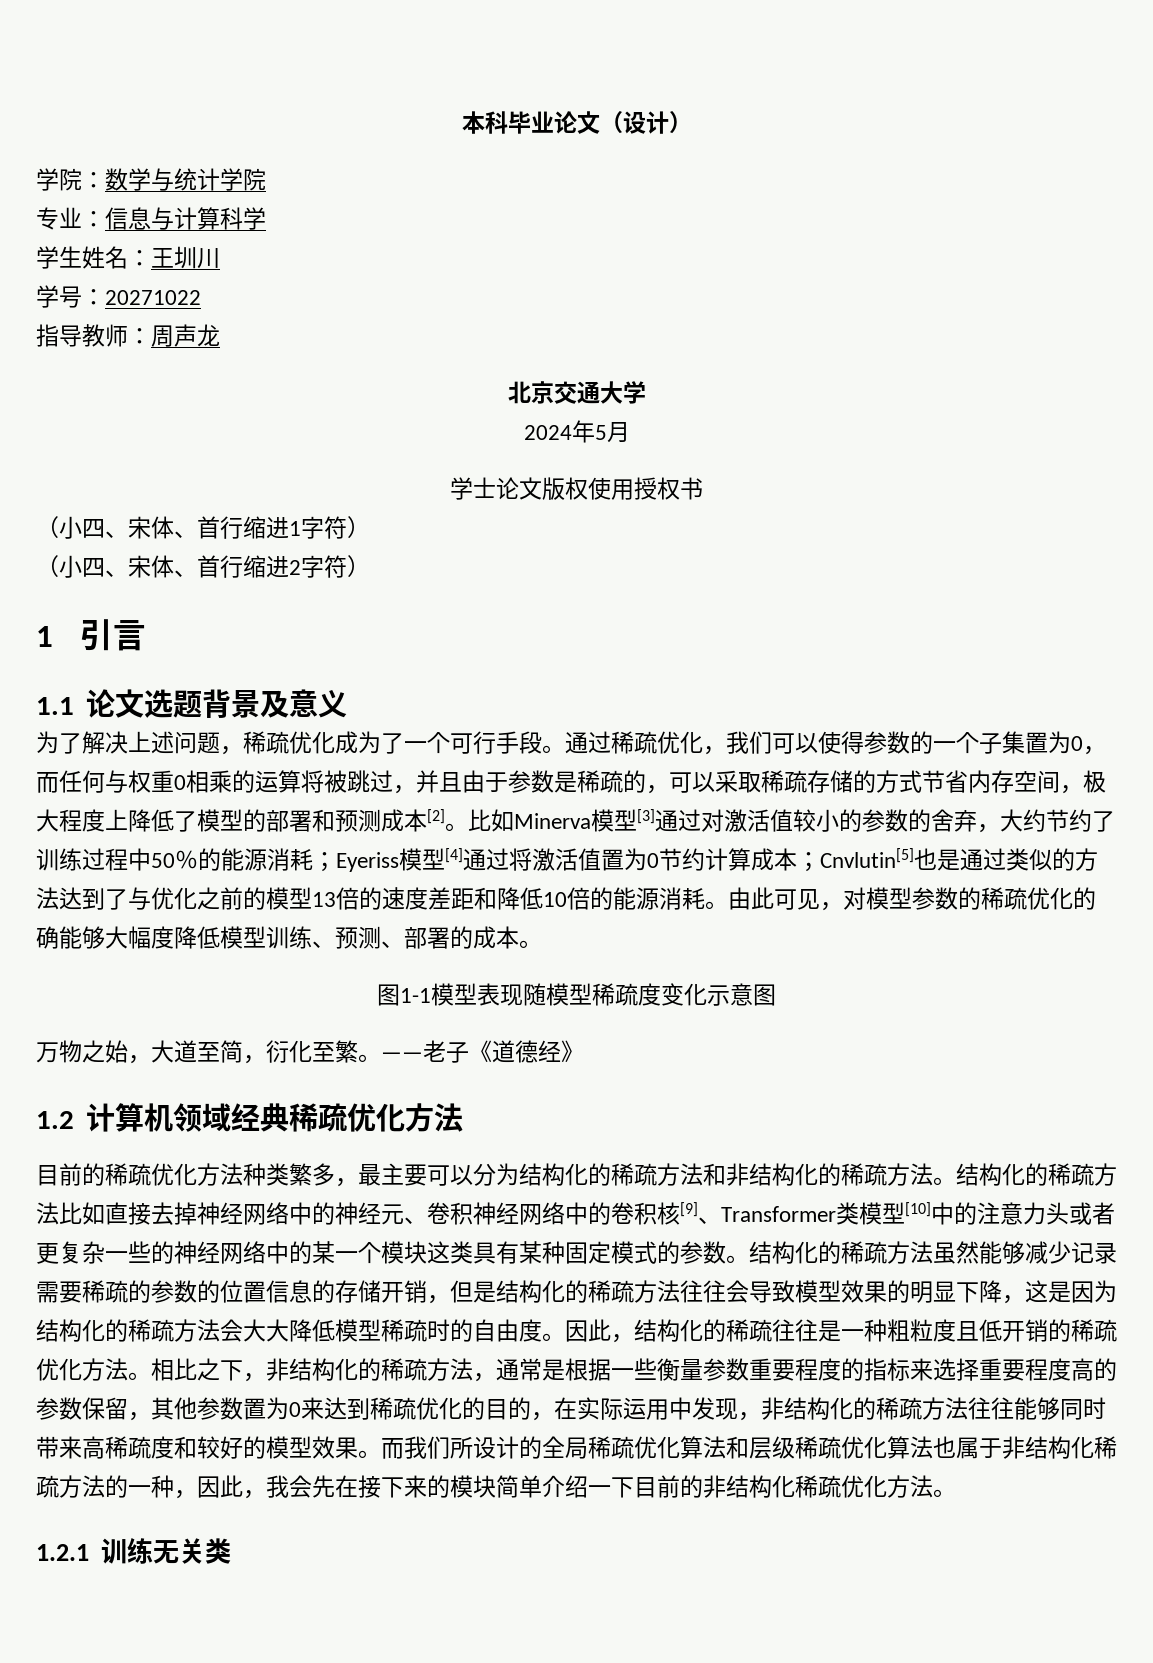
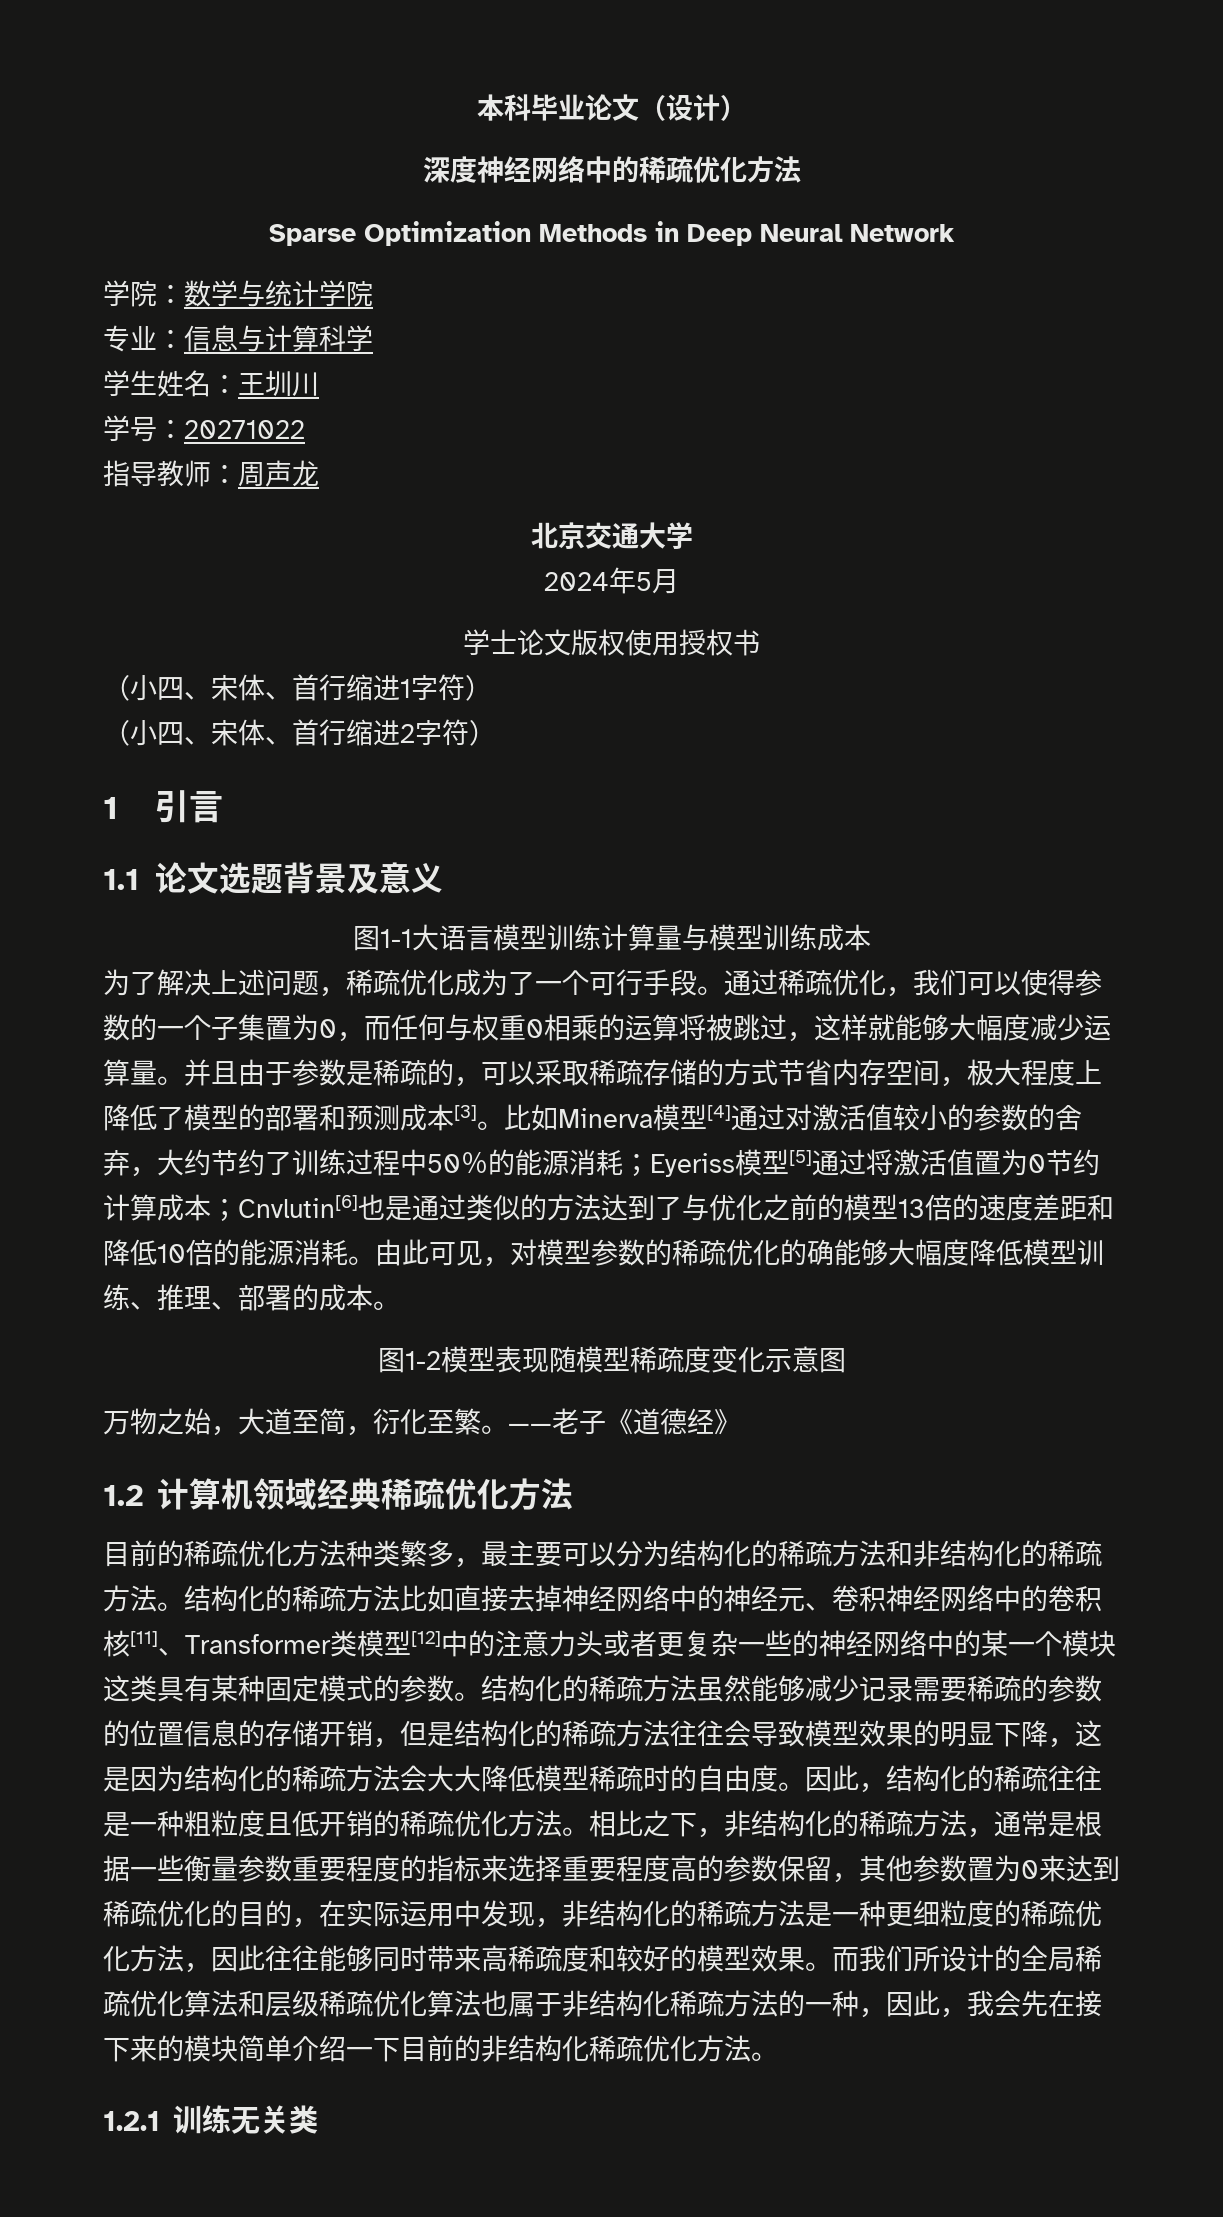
+ 深度神经网络中的稀疏优化方法
+ Sparse Optimization Methods in Deep Neural Network
+ 图1-1大语言模型训练计算量与模型训练成本
- 通过稀疏优化，我们可以使得参数的一个子集置为0，而任何与权重0相乘的运算将被跳过，并且由于参数是稀疏的，可以采取稀疏存储的方式节省内存空间，极大程度上降低了模型的部署和预测成本[2]。
+ 通过稀疏优化，我们可以使得参数的一个子集置为0，而任何与权重0相乘的运算将被跳过，这样就能够大幅度减少运算量。并且由于参数是稀疏的，可以采取稀疏存储的方式节省内存空间，极大程度上降低了模型的部署和预测成本[3]。
- 比如Minerva模型[3]通过对激活值较小的参数的舍弃，大约节约了训练过程中50％的能源消耗；Eyeriss模型[4]通过将激活值置为0节约计算成本；Cnvlutin[5]也是通过类似的方法达到了与优化之前的模型13倍的速度差距和降低10倍的能源消耗。
+ 比如Minerva模型[4]通过对激活值较小的参数的舍弃，大约节约了训练过程中50％的能源消耗；Eyeriss模型[5]通过将激活值置为0节约计算成本；Cnvlutin[6]也是通过类似的方法达到了与优化之前的模型13倍的速度差距和降低10倍的能源消耗。
- 由此可见，对模型参数的稀疏优化的确能够大幅度降低模型训练、预测、部署的成本。
+ 由此可见，对模型参数的稀疏优化的确能够大幅度降低模型训练、推理、部署的成本。
- 图1-1模型表现随模型稀疏度变化示意图
+ 图1-2模型表现随模型稀疏度变化示意图
- 结构化的稀疏方法比如直接去掉神经网络中的神经元、卷积神经网络中的卷积核[9]、Transformer类模型[10]中的注意力头或者更复杂一些的神经网络中的某一个模块这类具有某种固定模式的参数。
+ 结构化的稀疏方法比如直接去掉神经网络中的神经元、卷积神经网络中的卷积核[11]、Transformer类模型[12]中的注意力头或者更复杂一些的神经网络中的某一个模块这类具有某种固定模式的参数。
- 相比之下，非结构化的稀疏方法，通常是根据一些衡量参数重要程度的指标来选择重要程度高的参数保留，其他参数置为0来达到稀疏优化的目的，在实际运用中发现，非结构化的稀疏方法往往能够同时带来高稀疏度和较好的模型效果。
+ 相比之下，非结构化的稀疏方法，通常是根据一些衡量参数重要程度的指标来选择重要程度高的参数保留，其他参数置为0来达到稀疏优化的目的，在实际运用中发现，非结构化的稀疏方法是一种更细粒度的稀疏优化方法，因此往往能够同时带来高稀疏度和较好的模型效果。

